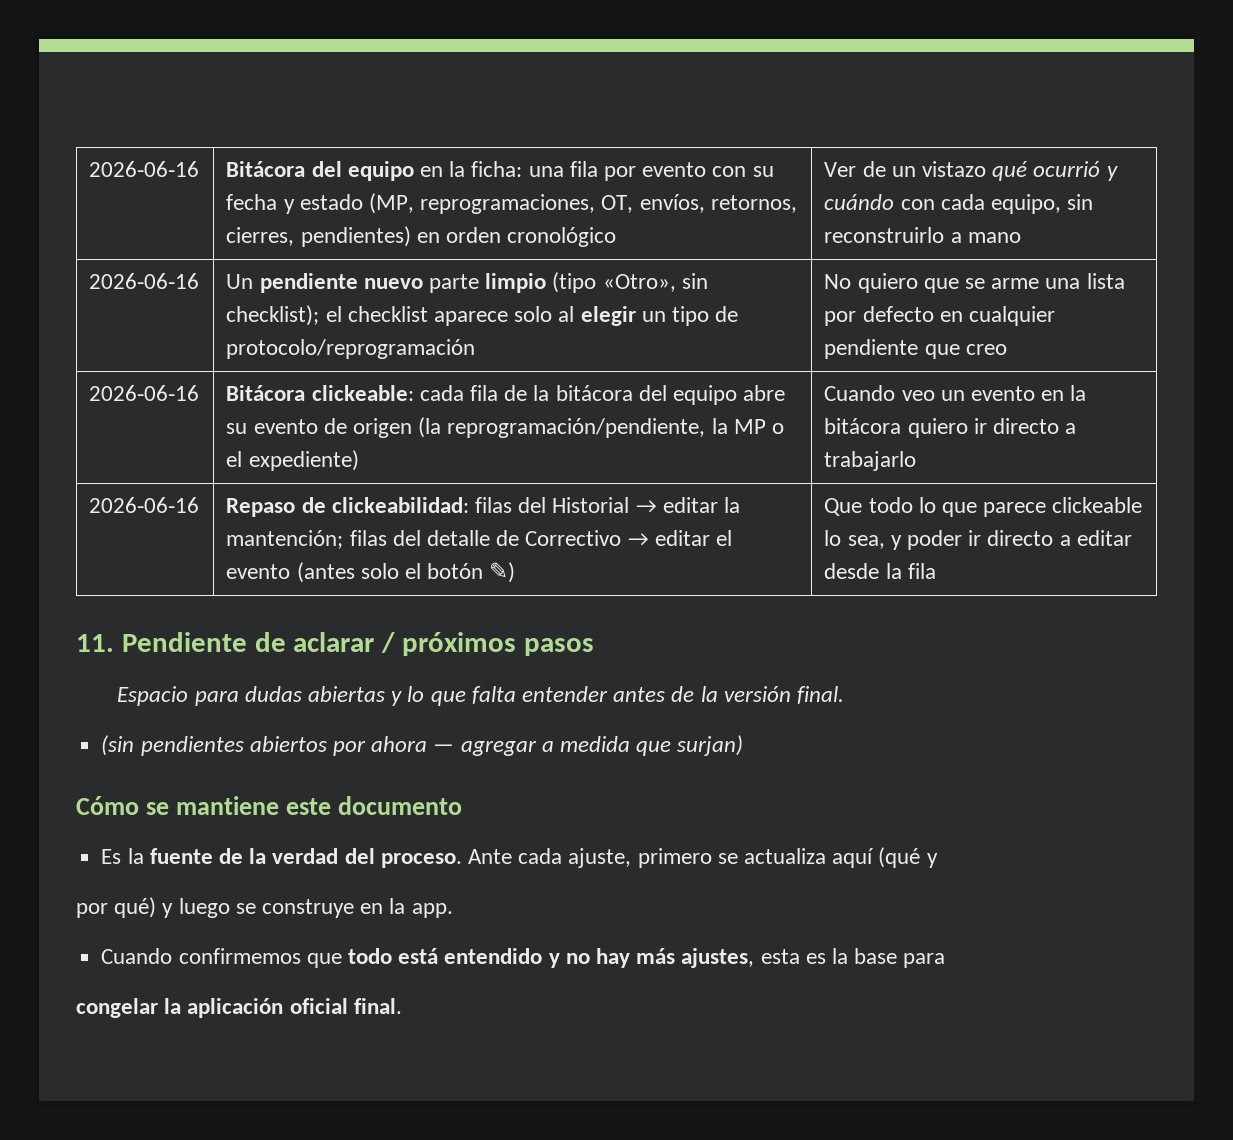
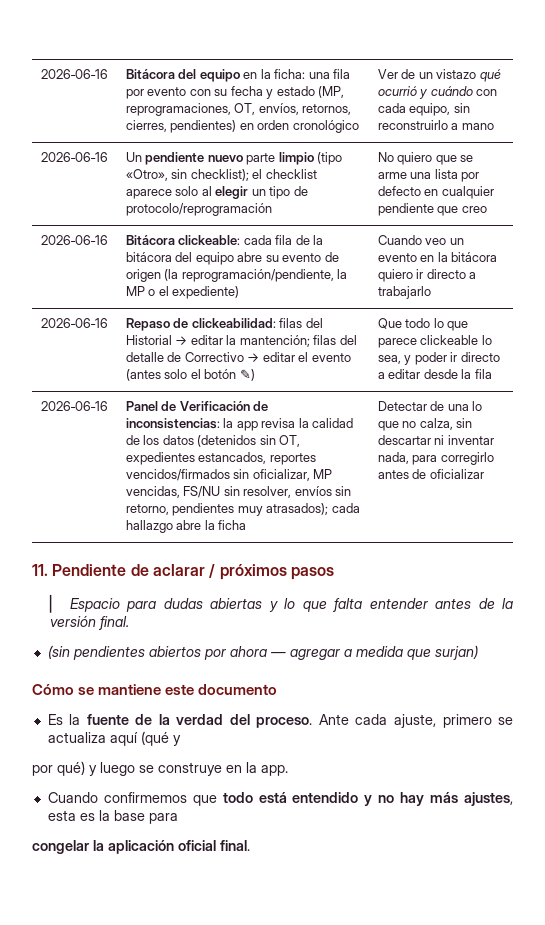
+ 2026‑06‑16 | Panel de Verificación de inconsistencias: la app revisa la calidad de los datos (detenidos sin OT, expedientes estancados, reportes vencidos/firmados sin oficializar, MP vencidas, FS/NU sin resolver, envíos sin retorno, pendientes muy atrasados); cada hallazgo abre la ficha | Detectar de una lo que no calza, sin descartar ni inventar nada, para corregirlo antes de oficializar
- Espacio para dudas abiertas y lo que falta entender antes de la versión final.
+ ▏ Espacio para dudas abiertas y lo que falta entender antes de la versión final.

